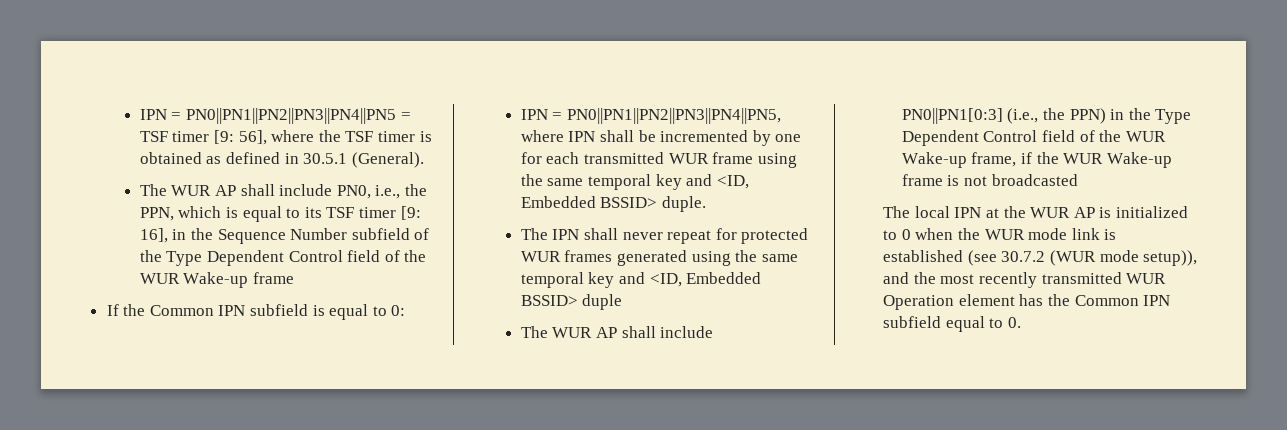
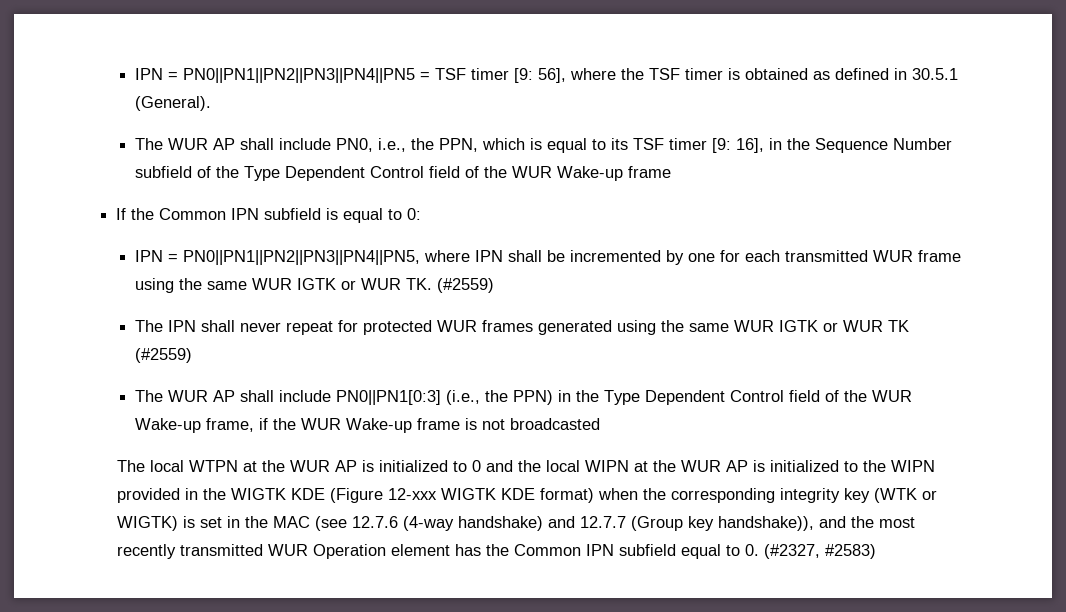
- IPN = PN0||PN1||PN2||PN3||PN4||PN5, where IPN shall be incremented by one for each transmitted WUR frame using the same temporal key and <ID, Embedded BSSID> duple.
+ IPN = PN0||PN1||PN2||PN3||PN4||PN5, where IPN shall be incremented by one for each transmitted WUR frame using the same WUR IGTK or WUR TK. (#2559)
- The IPN shall never repeat for protected WUR frames generated using the same temporal key and <ID, Embedded BSSID> duple
+ The IPN shall never repeat for protected WUR frames generated using the same WUR IGTK or WUR TK (#2559)
- The local IPN at the WUR AP is initialized to 0 when the WUR mode link is established (see 30.7.2 (WUR mode setup)), and the most recently transmitted WUR Operation element has the Common IPN subfield equal to 0.
+ The local WTPN at the WUR AP is initialized to 0 and the local WIPN at the WUR AP is initialized to the WIPN provided in the WIGTK KDE (Figure 12-xxx WIGTK KDE format) when the corresponding integrity key (WTK or WIGTK) is set in the MAC (see 12.7.6 (4-way handshake) and 12.7.7 (Group key handshake)), and the most recently transmitted WUR Operation element has the Common IPN subfield equal to 0. (#2327, #2583)

